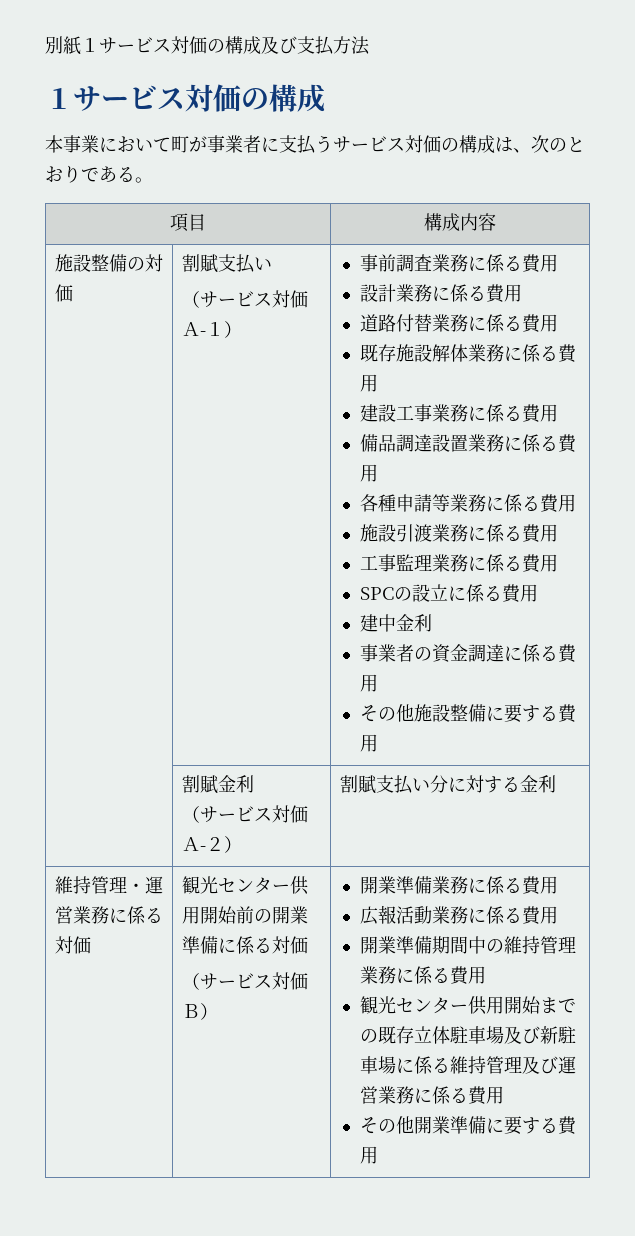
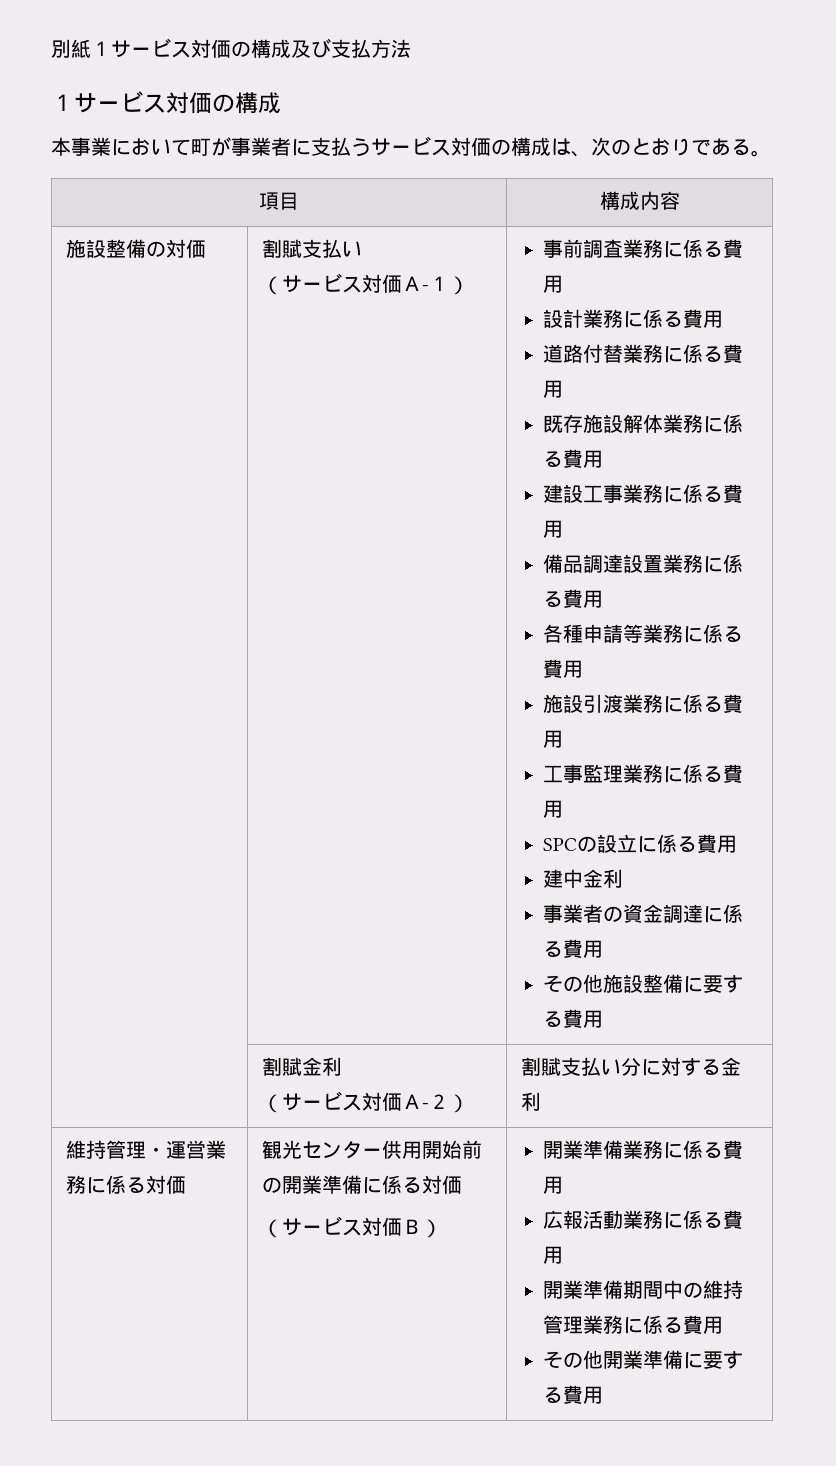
- 観光センター供用開始までの既存立体駐車場及び新駐車場に係る維持管理及び運営業務に係る費用

